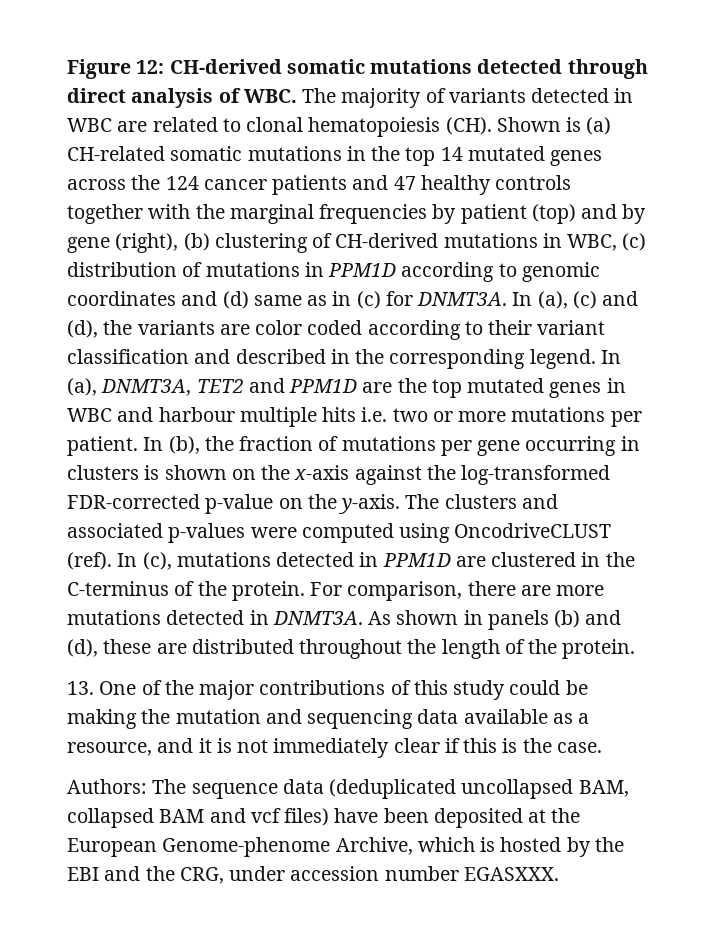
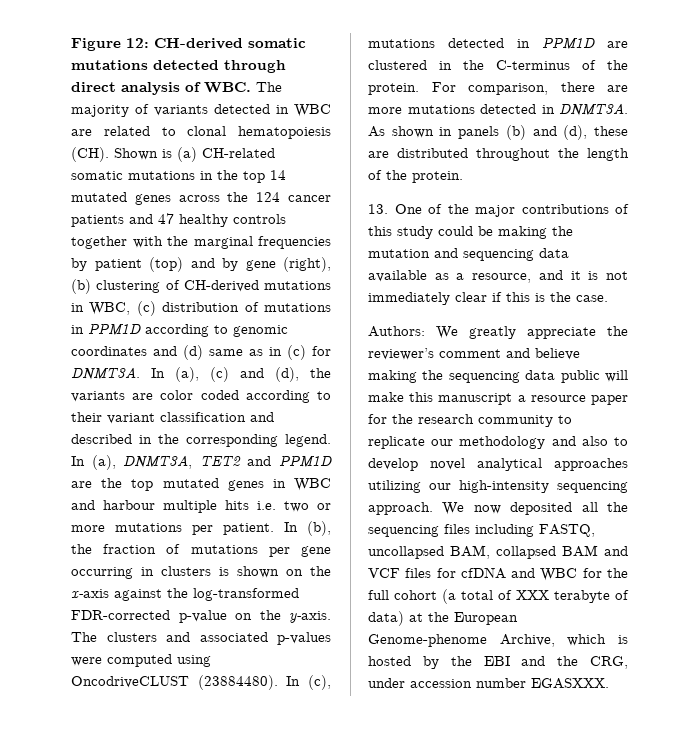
- The clusters and associated p-values were computed using OncodriveCLUST (ref).
+ The clusters and associated p-values were computed using OncodriveCLUST (23884480).
- Authors: The sequence data (deduplicated uncollapsed BAM, collapsed BAM and vcf files) have been deposited at the European Genome-phenome Archive, which is hosted by the EBI and the CRG, under accession number EGASXXX.
+ Authors: We greatly appreciate the reviewer’s comment and believe making the sequencing data public will make this manuscript a resource paper for the research community to replicate our methodology and also to develop novel analytical approaches utilizing our high-intensity sequencing approach. We now deposited all the sequencing files including FASTQ, uncollapsed BAM, collapsed BAM and VCF files for cfDNA and WBC for the full cohort (a total of XXX terabyte of data) at the European Genome-phenome Archive, which is hosted by the EBI and the CRG, under accession number EGASXXX.

